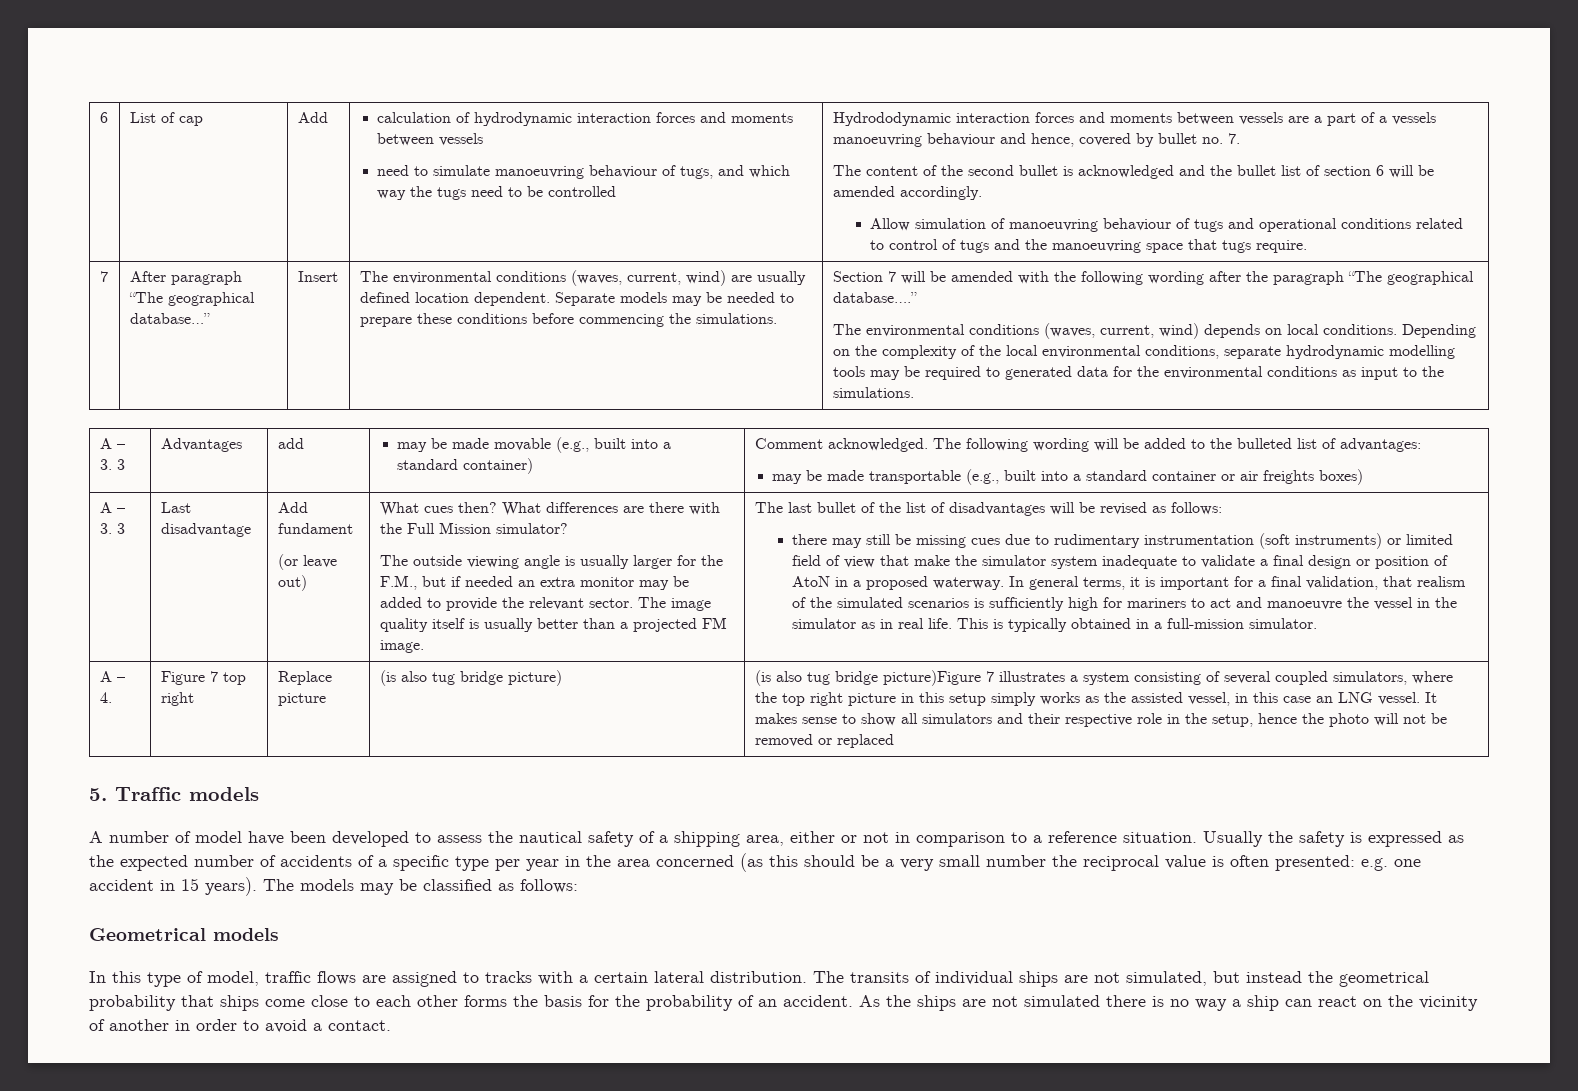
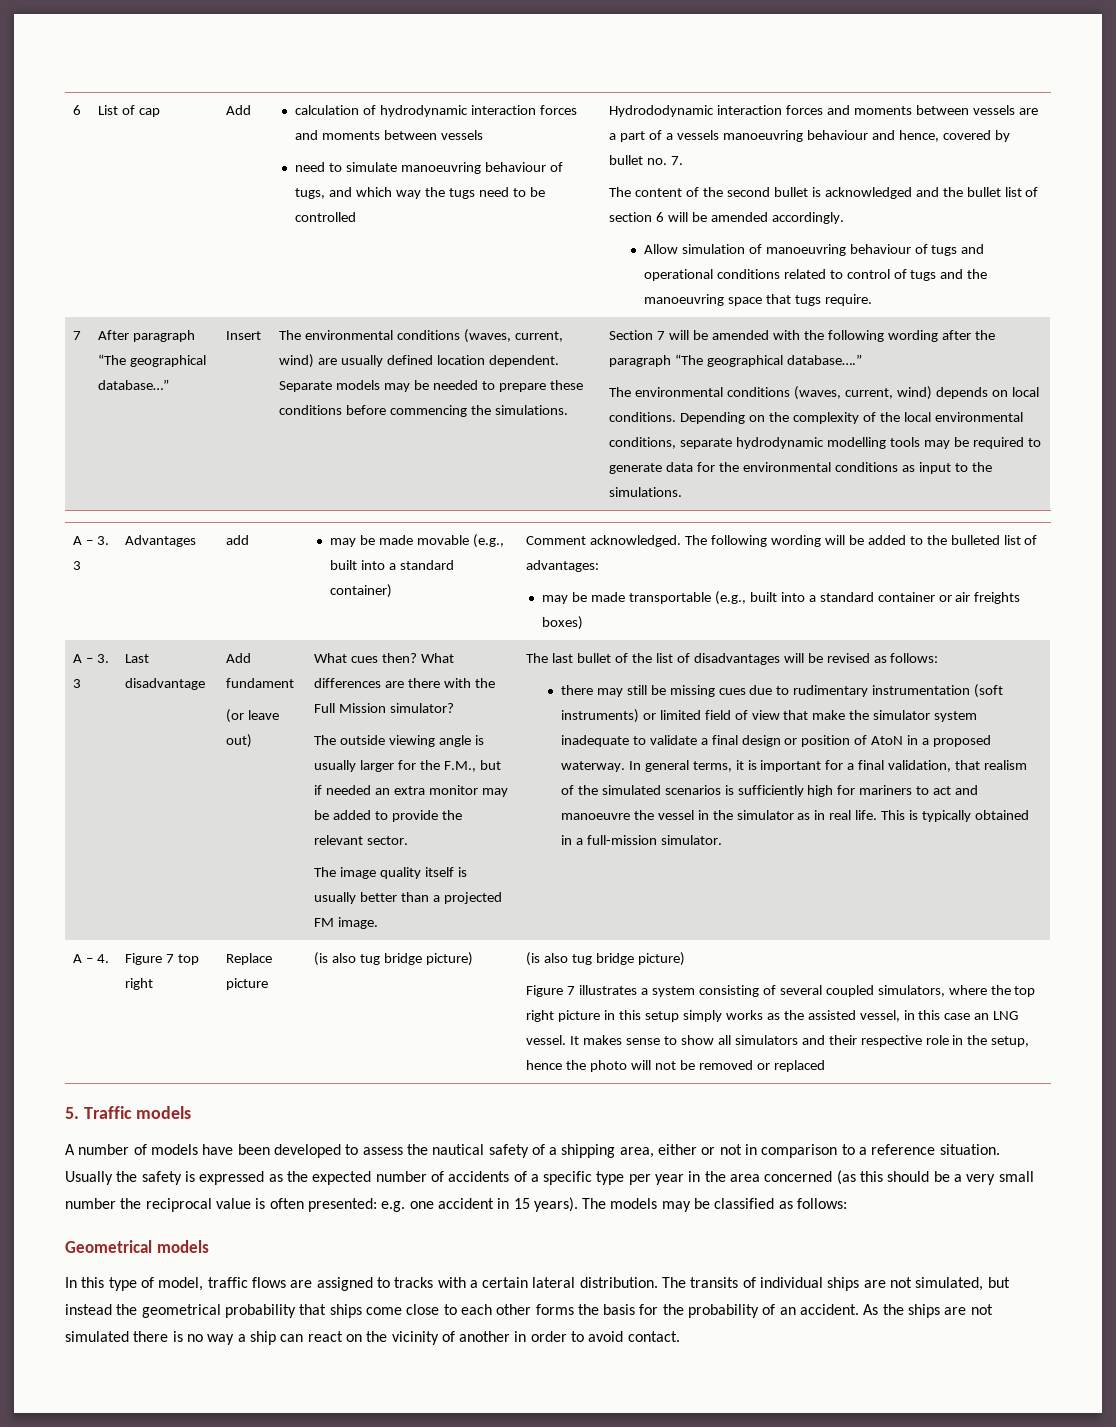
- Depending on the complexity of the local environmental conditions, separate hydrodynamic modelling tools may be required to generated data for the environmental conditions as input to the simulations.
+ Depending on the complexity of the local environmental conditions, separate hydrodynamic modelling tools may be required to generate data for the environmental conditions as input to the simulations.
- The outside viewing angle is usually larger for the F.M., but if needed an extra monitor may be added to provide the relevant sector. The image quality itself is usually better than a projected FM image.
+ The outside viewing angle is usually larger for the F.M., but if needed an extra monitor may be added to provide the relevant sector.
+ The image quality itself is usually better than a projected FM image.
- (is also tug bridge picture) | (is also tug bridge picture)Figure 7 illustrates a system consisting of several coupled simulators, where the top right picture in this setup simply works as the assisted vessel, in this case an LNG vessel.
+ (is also tug bridge picture) | (is also tug bridge picture)
+ Figure 7 illustrates a system consisting of several coupled simulators, where the top right picture in this setup simply works as the assisted vessel, in this case an LNG vessel.
- A number of model have been developed to assess the nautical safety of a shipping area, either or not in comparison to a reference situation.
+ A number of models have been developed to assess the nautical safety of a shipping area, either or not in comparison to a reference situation.
- As the ships are not simulated there is no way a ship can react on the vicinity of another in order to avoid a contact.
+ As the ships are not simulated there is no way a ship can react on the vicinity of another in order to avoid contact.

